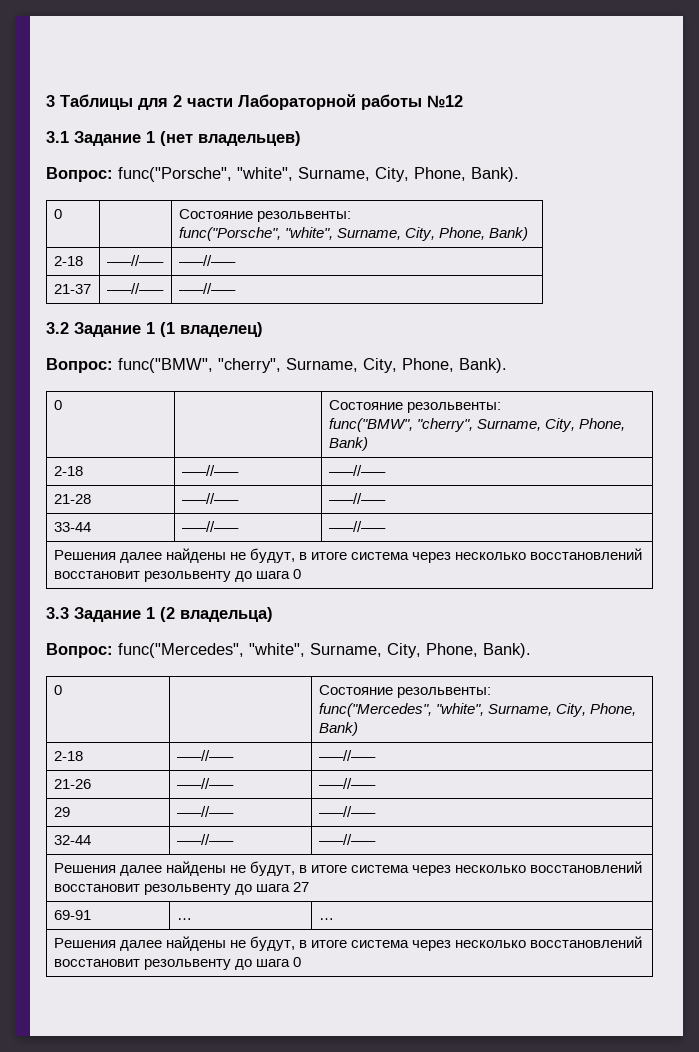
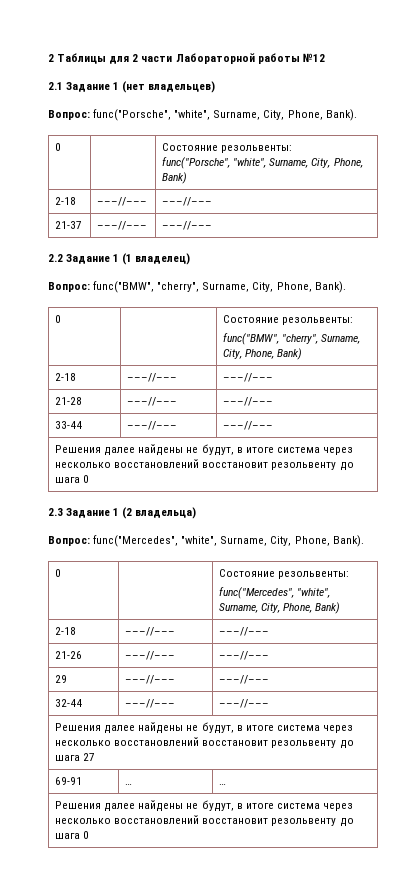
- 3 Таблицы для 2 части Лабораторной работы №12
+ 2 Таблицы для 2 части Лабораторной работы №12
- 3.1 Задание 1 (нет владельцев)
+ 2.1 Задание 1 (нет владельцев)
- 3.2 Задание 1 (1 владелец)
+ 2.2 Задание 1 (1 владелец)
- 3.3 Задание 1 (2 владельца)
+ 2.3 Задание 1 (2 владельца)

